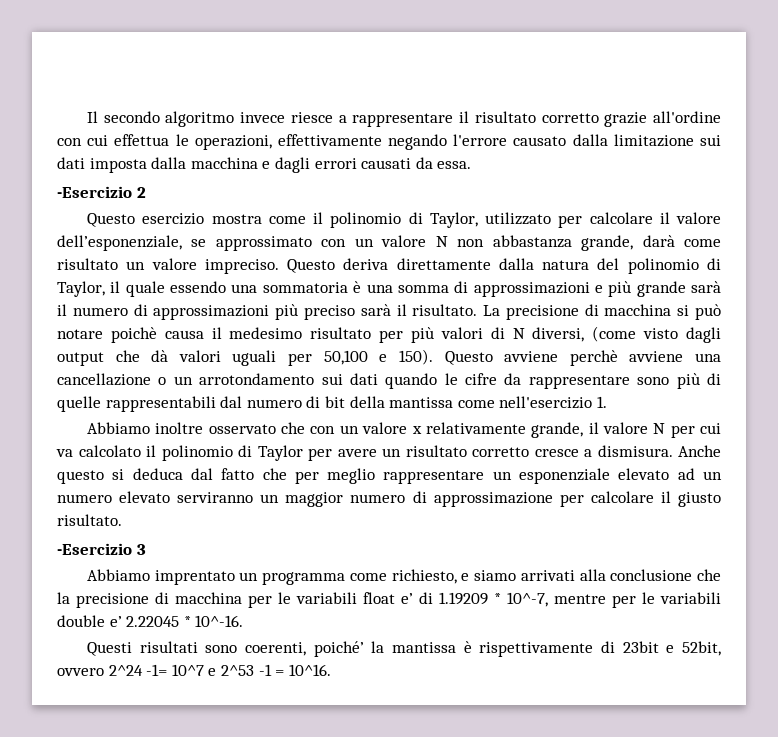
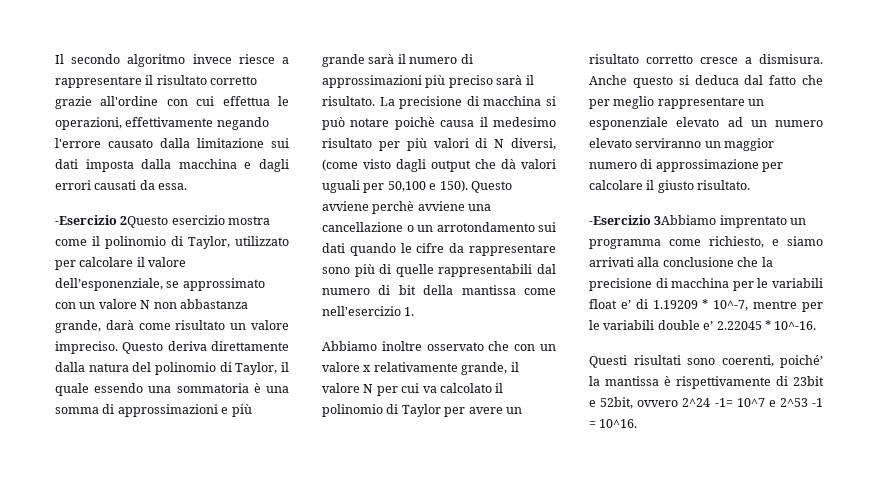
- -Esercizio 2
- Questo esercizio mostra come il polinomio di Taylor, utilizzato per calcolare il valore dell’esponenziale, se approssimato con un valore N non abbastanza grande, darà come risultato un valore impreciso.
+ -Esercizio 2Questo esercizio mostra come il polinomio di Taylor, utilizzato per calcolare il valore dell’esponenziale, se approssimato con un valore N non abbastanza grande, darà come risultato un valore impreciso.
- -Esercizio 3
- Abbiamo imprentato un programma come richiesto, e siamo arrivati alla conclusione che la precisione di macchina per le variabili float e’ di 1.19209 * 10^-7, mentre per le variabili double e’ 2.22045 * 10^-16.
+ -Esercizio 3Abbiamo imprentato un programma come richiesto, e siamo arrivati alla conclusione che la precisione di macchina per le variabili float e’ di 1.19209 * 10^-7, mentre per le variabili double e’ 2.22045 * 10^-16.

